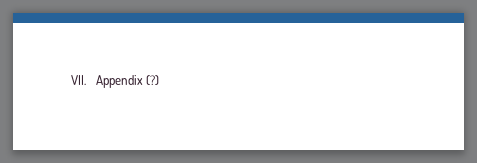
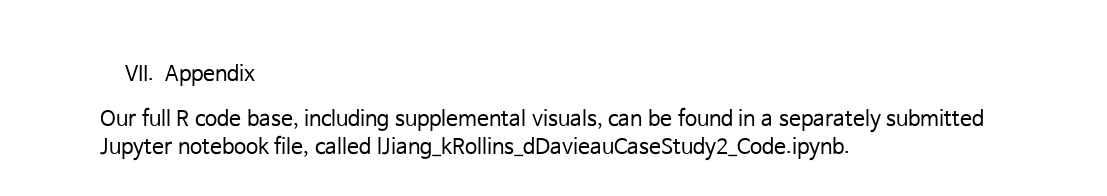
- VII. Appendix (?)
+ VII. Appendix
+ Our full R code base, including supplemental visuals, can be found in a separately submitted Jupyter notebook file, called lJiang_kRollins_dDavieauCaseStudy2_Code.ipynb.

